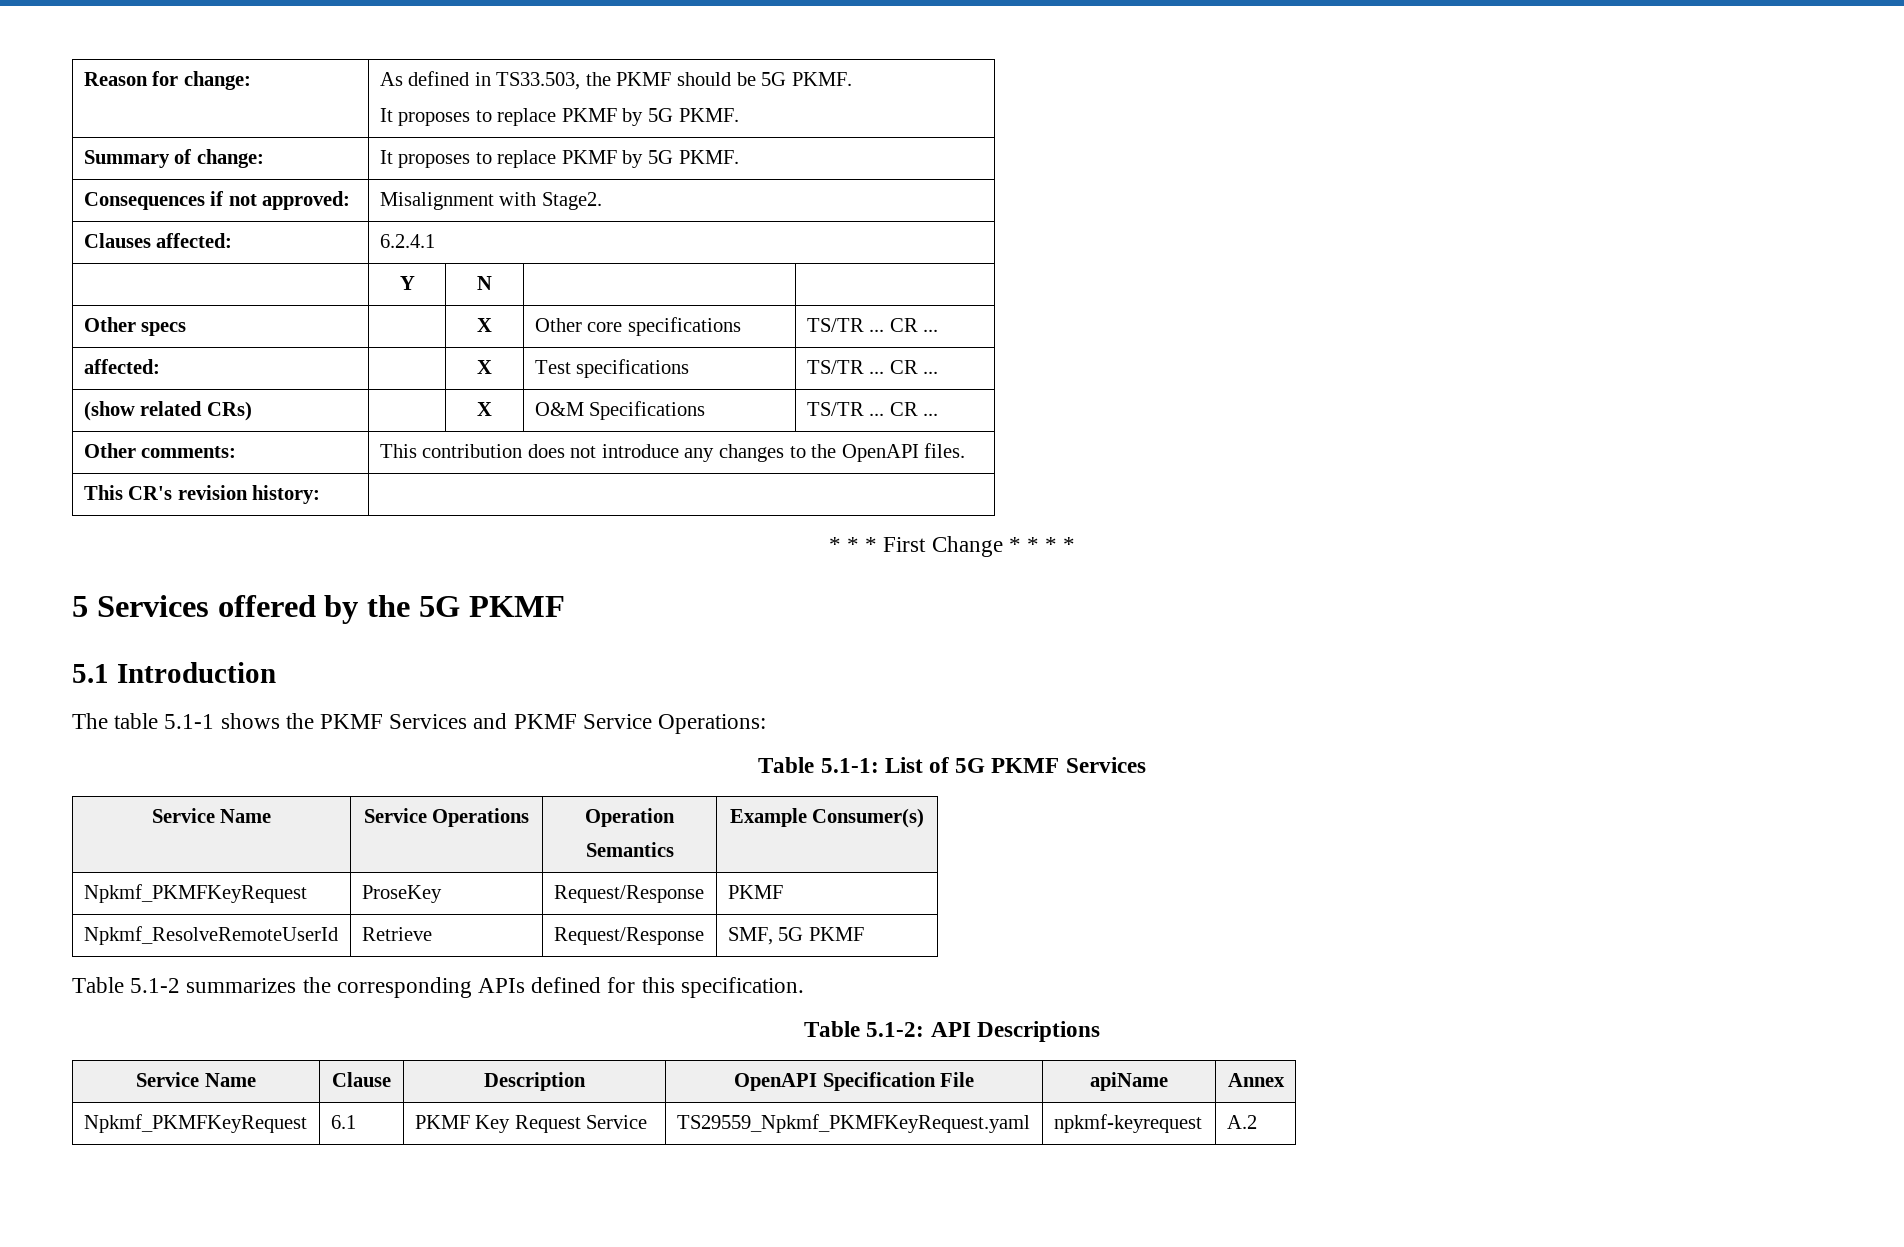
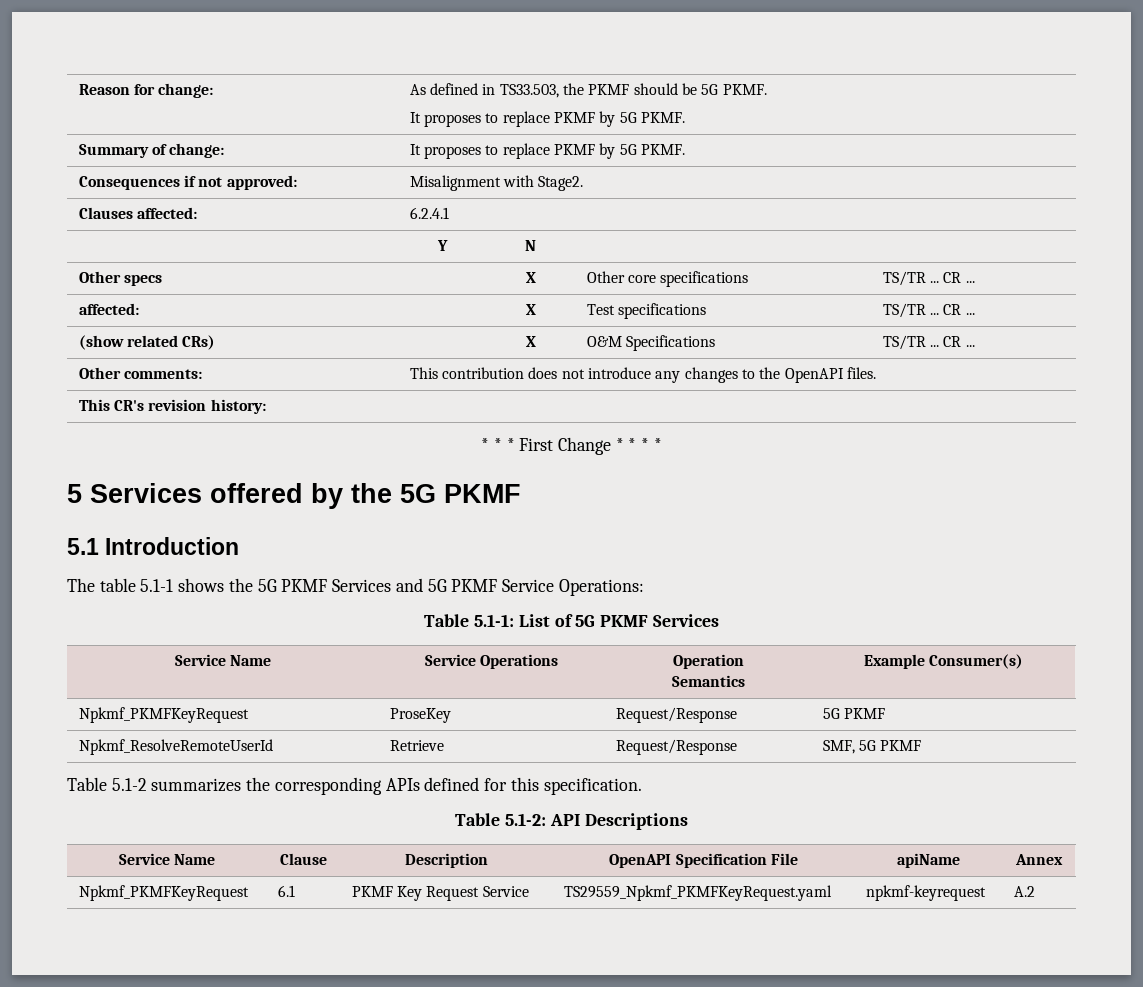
- The table 5.1-1 shows the PKMF Services and PKMF Service Operations:
+ The table 5.1-1 shows the 5G PKMF Services and 5G PKMF Service Operations:
- Npkmf_PKMFKeyRequest | ProseKey | Request/Response | PKMF
+ Npkmf_PKMFKeyRequest | ProseKey | Request/Response | 5G PKMF

